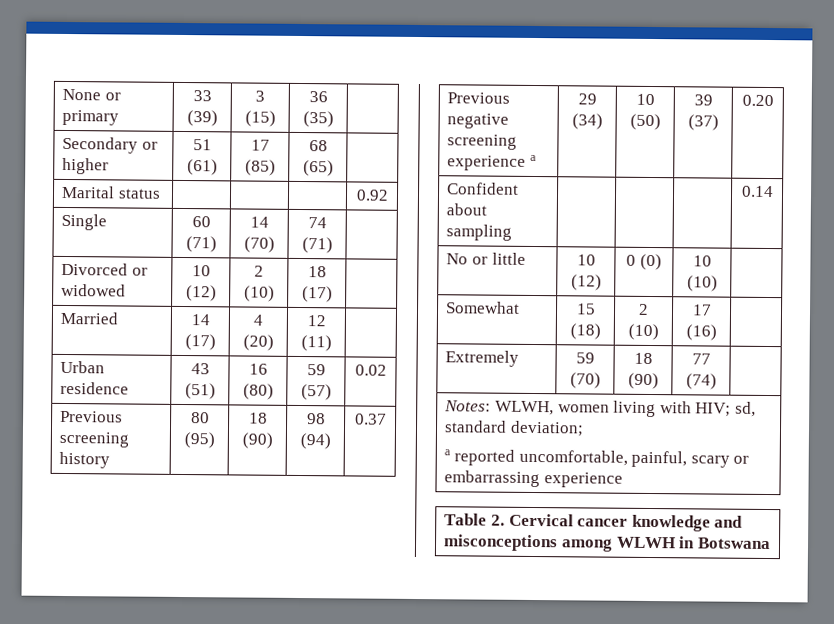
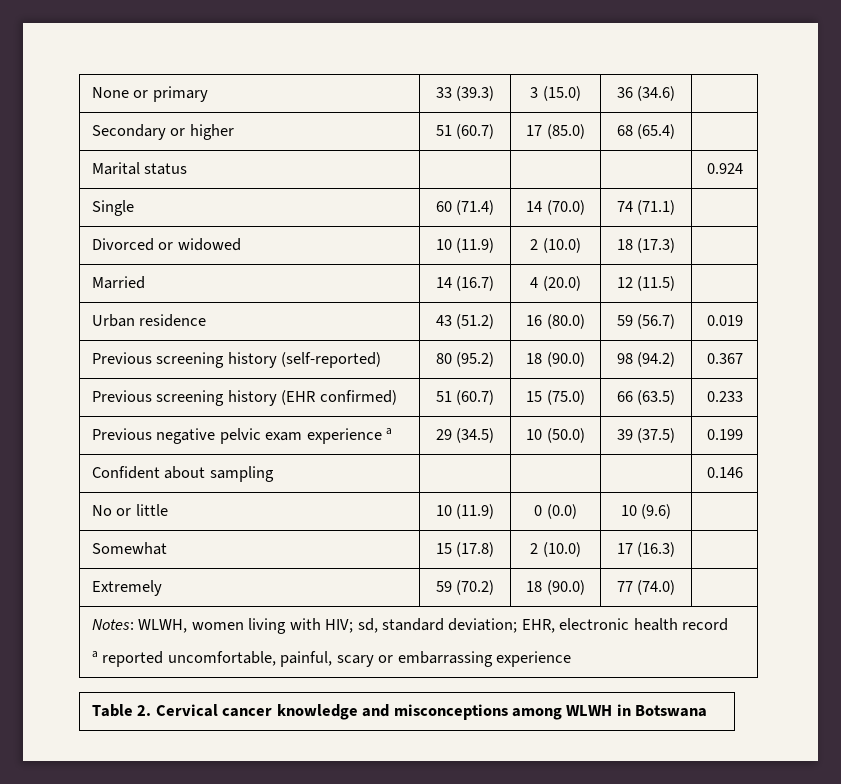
- None or primary | 33 (39) | 3 (15) | 36 (35) |
+ None or primary | 33 (39.3) | 3 (15.0) | 36 (34.6) |
- Secondary or higher | 51 (61) | 17 (85) | 68 (65) |
+ Secondary or higher | 51 (60.7) | 17 (85.0) | 68 (65.4) |
- Marital status | | | | 0.92
+ Marital status | | | | 0.924
- Single | 60 (71) | 14 (70) | 74 (71) |
+ Single | 60 (71.4) | 14 (70.0) | 74 (71.1) |
- Divorced or widowed | 10 (12) | 2 (10) | 18 (17) |
+ Divorced or widowed | 10 (11.9) | 2 (10.0) | 18 (17.3) |
- Married | 14 (17) | 4 (20) | 12 (11) |
+ Married | 14 (16.7) | 4 (20.0) | 12 (11.5) |
- Urban residence | 43 (51) | 16 (80) | 59 (57) | 0.02
- Previous screening history | 80 (95) | 18 (90) | 98 (94) | 0.37
+ Urban residence | 43 (51.2) | 16 (80.0) | 59 (56.7) | 0.019
+ Previous screening history (self-reported) | 80 (95.2) | 18 (90.0) | 98 (94.2) | 0.367
+ Previous screening history (EHR confirmed) | 51 (60.7) | 15 (75.0) | 66 (63.5) | 0.233
- Previous negative screening experience a | 29 (34) | 10 (50) | 39 (37) | 0.20
+ Previous negative pelvic exam experience a | 29 (34.5) | 10 (50.0) | 39 (37.5) | 0.199
- Confident about sampling | | | | 0.14
+ Confident about sampling | | | | 0.146
- No or little | 10 (12) | 0 (0) | 10 (10) |
+ No or little | 10 (11.9) | 0 (0.0) | 10 (9.6) |
- Somewhat | 15 (18) | 2 (10) | 17 (16) |
+ Somewhat | 15 (17.8) | 2 (10.0) | 17 (16.3) |
- Extremely | 59 (70) | 18 (90) | 77 (74) |
+ Extremely | 59 (70.2) | 18 (90.0) | 77 (74.0) |
- Notes: WLWH, women living with HIV; sd, standard deviation;
+ Notes: WLWH, women living with HIV; sd, standard deviation; EHR, electronic health record

